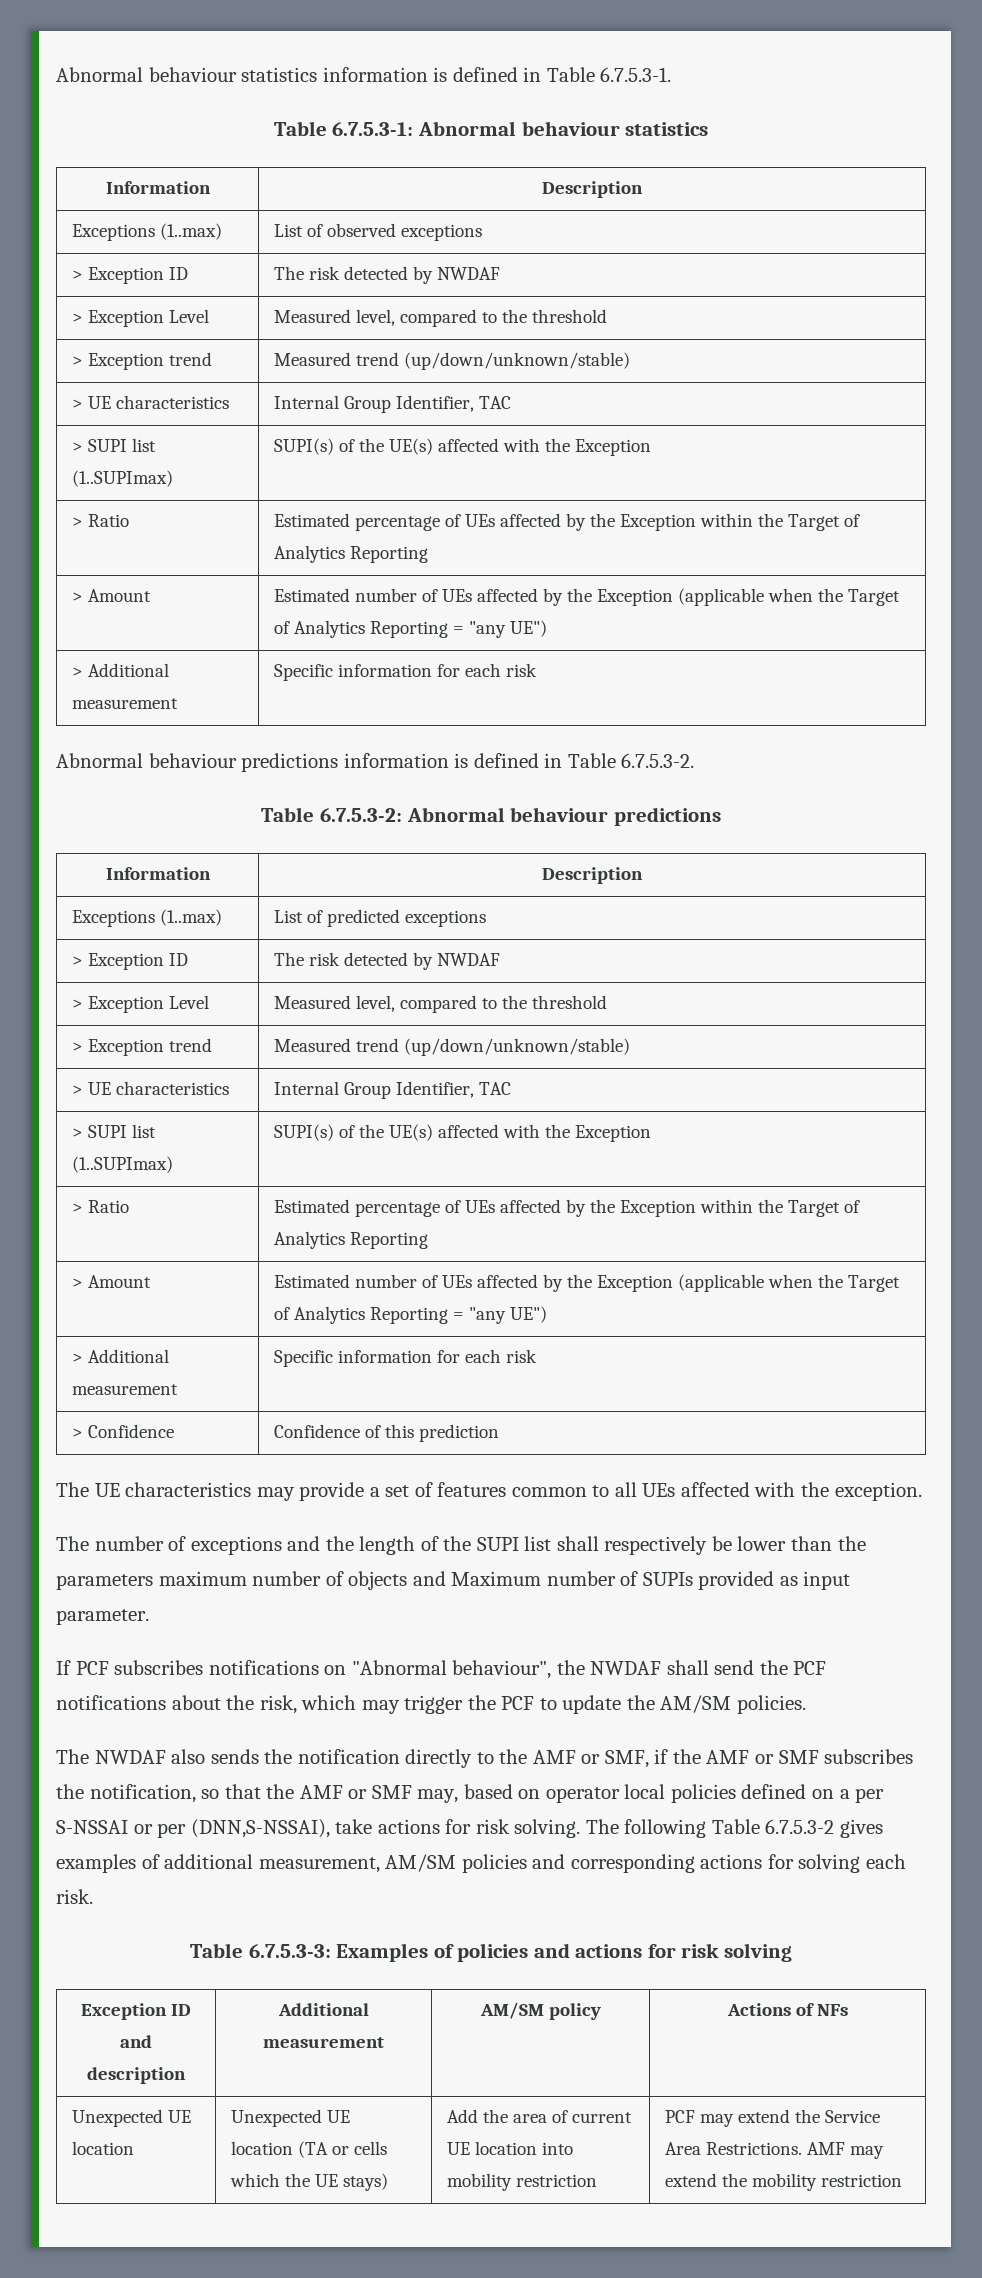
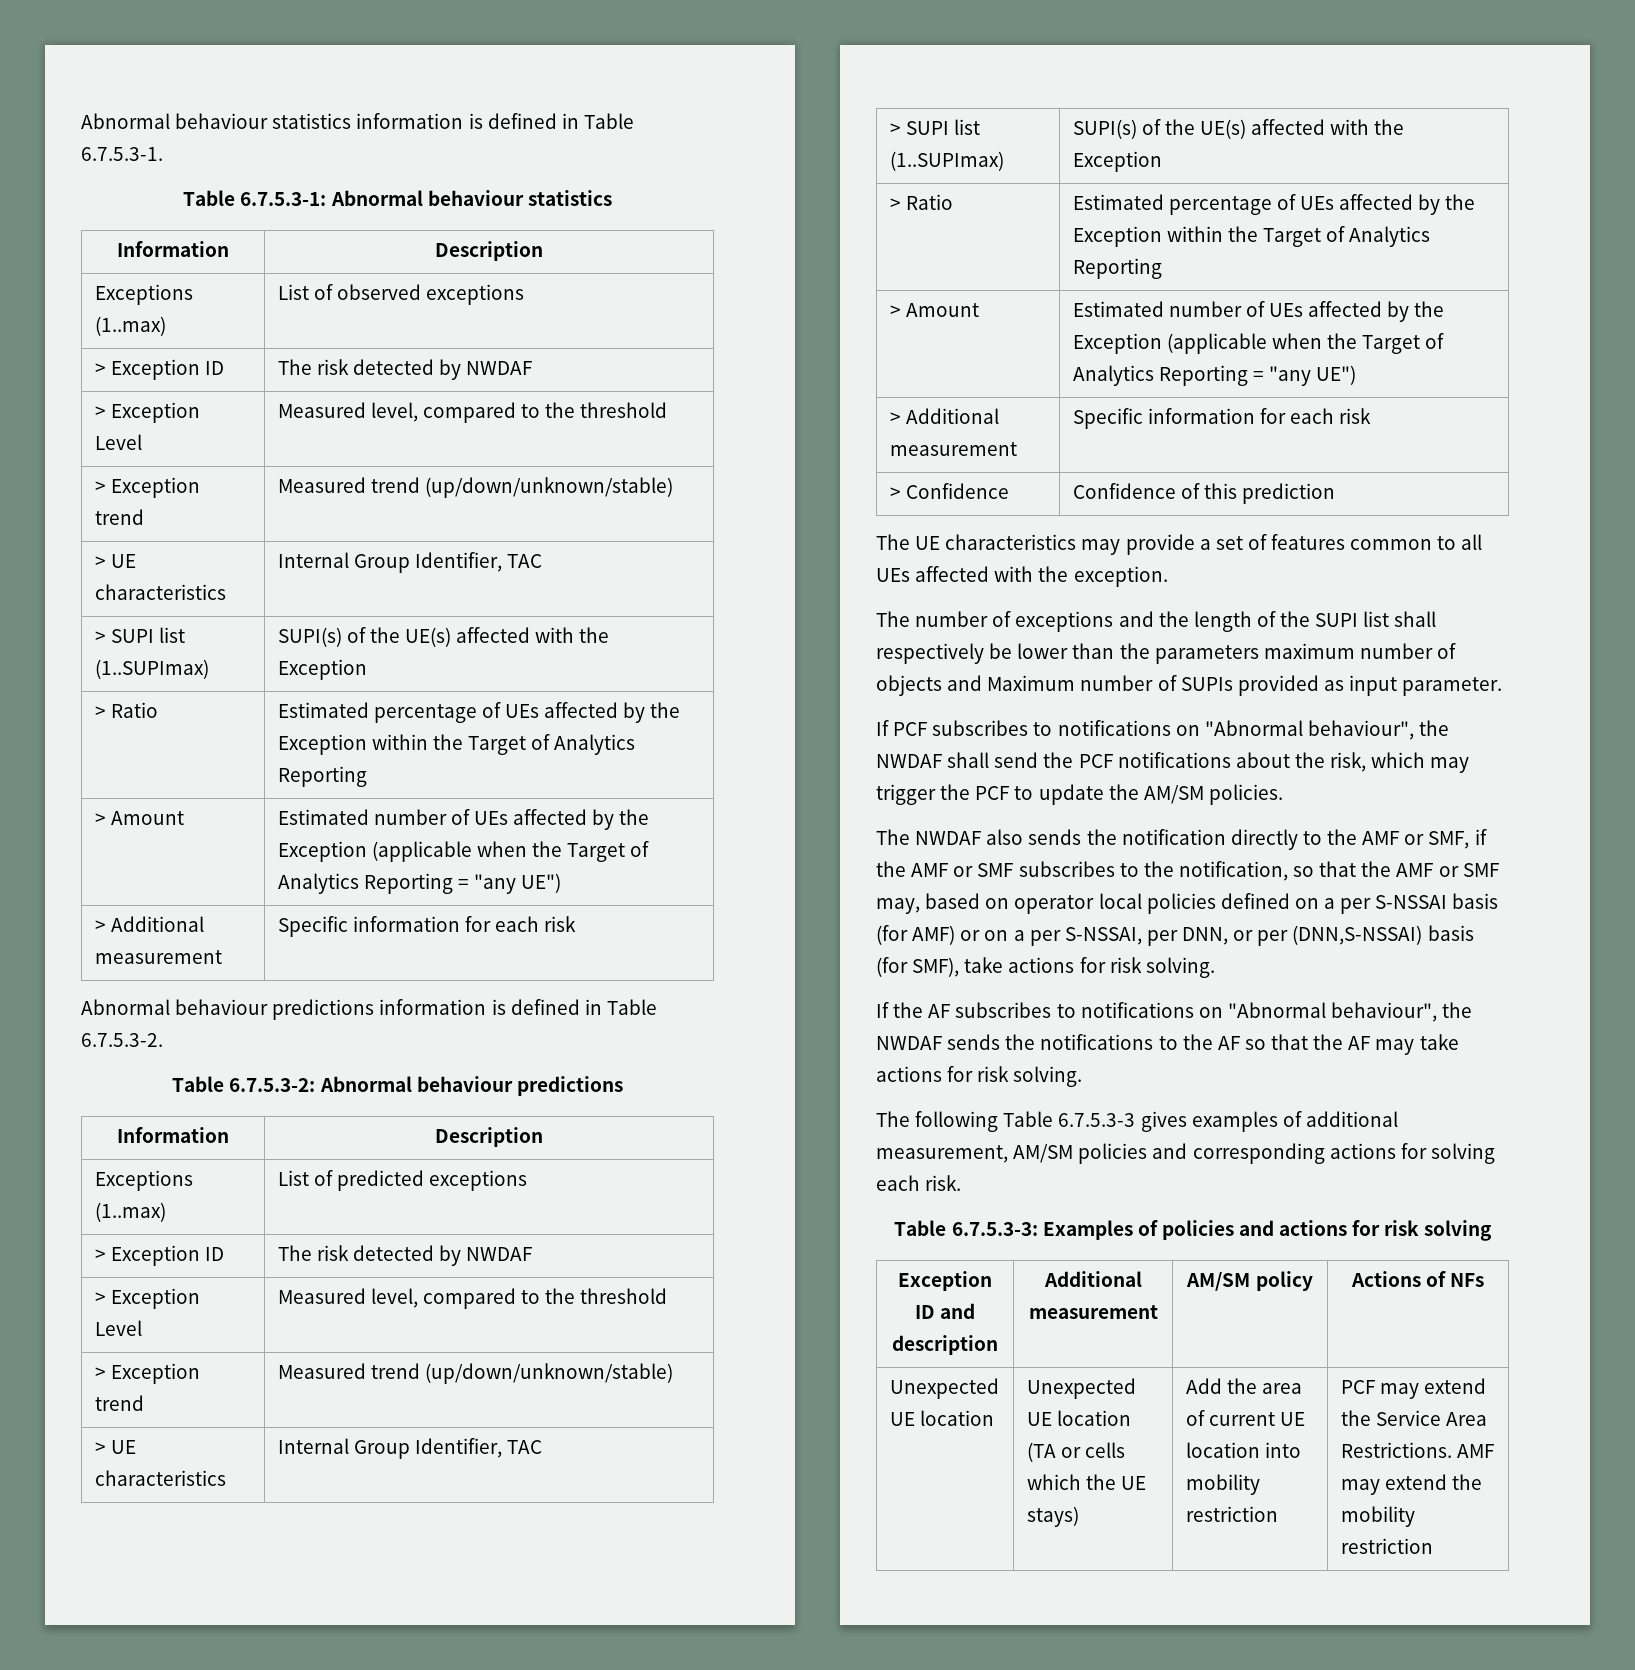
- If PCF subscribes notifications on "Abnormal behaviour", the NWDAF shall send the PCF notifications about the risk, which may trigger the PCF to update the AM/SM policies.
+ If PCF subscribes to notifications on "Abnormal behaviour", the NWDAF shall send the PCF notifications about the risk, which may trigger the PCF to update the AM/SM policies.
- The NWDAF also sends the notification directly to the AMF or SMF, if the AMF or SMF subscribes the notification, so that the AMF or SMF may, based on operator local policies defined on a per S-NSSAI or per (DNN,S-NSSAI), take actions for risk solving. The following Table 6.7.5.3-2 gives examples of additional measurement, AM/SM policies and corresponding actions for solving each risk.
+ The NWDAF also sends the notification directly to the AMF or SMF, if the AMF or SMF subscribes to the notification, so that the AMF or SMF may, based on operator local policies defined on a per S-NSSAI basis (for AMF) or on a per S-NSSAI, per DNN, or per (DNN,S-NSSAI) basis (for SMF), take actions for risk solving.
+ If the AF subscribes to notifications on "Abnormal behaviour", the NWDAF sends the notifications to the AF so that the AF may take actions for risk solving.
+ The following Table 6.7.5.3-3 gives examples of additional measurement, AM/SM policies and corresponding actions for solving each risk.

